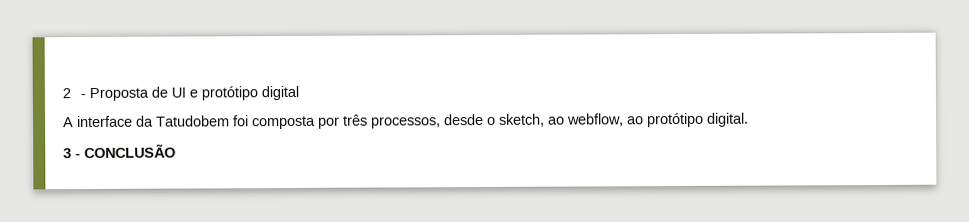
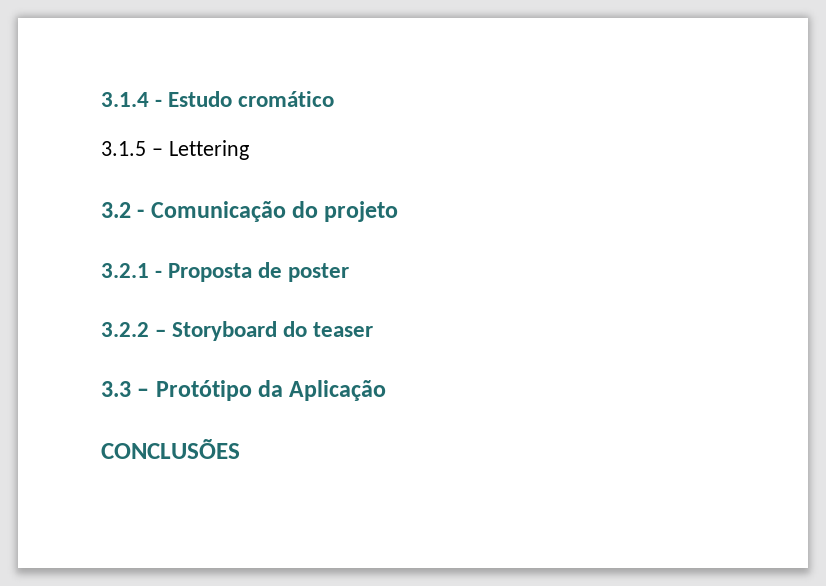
- 2 - Proposta de UI e protótipo digital
- A interface da Tatudobem foi composta por três processos, desde o sketch, ao webflow, ao protótipo digital.
- 3 - CONCLUSÃO
+ 3.1.4 - Estudo cromático
+ 3.1.5 – Lettering
+ 3.2 - Comunicação do projeto
+ 3.2.1 - Proposta de poster
+ 3.2.2 – Storyboard do teaser
+ 3.3 – Protótipo da Aplicação
+ CONCLUSÕES

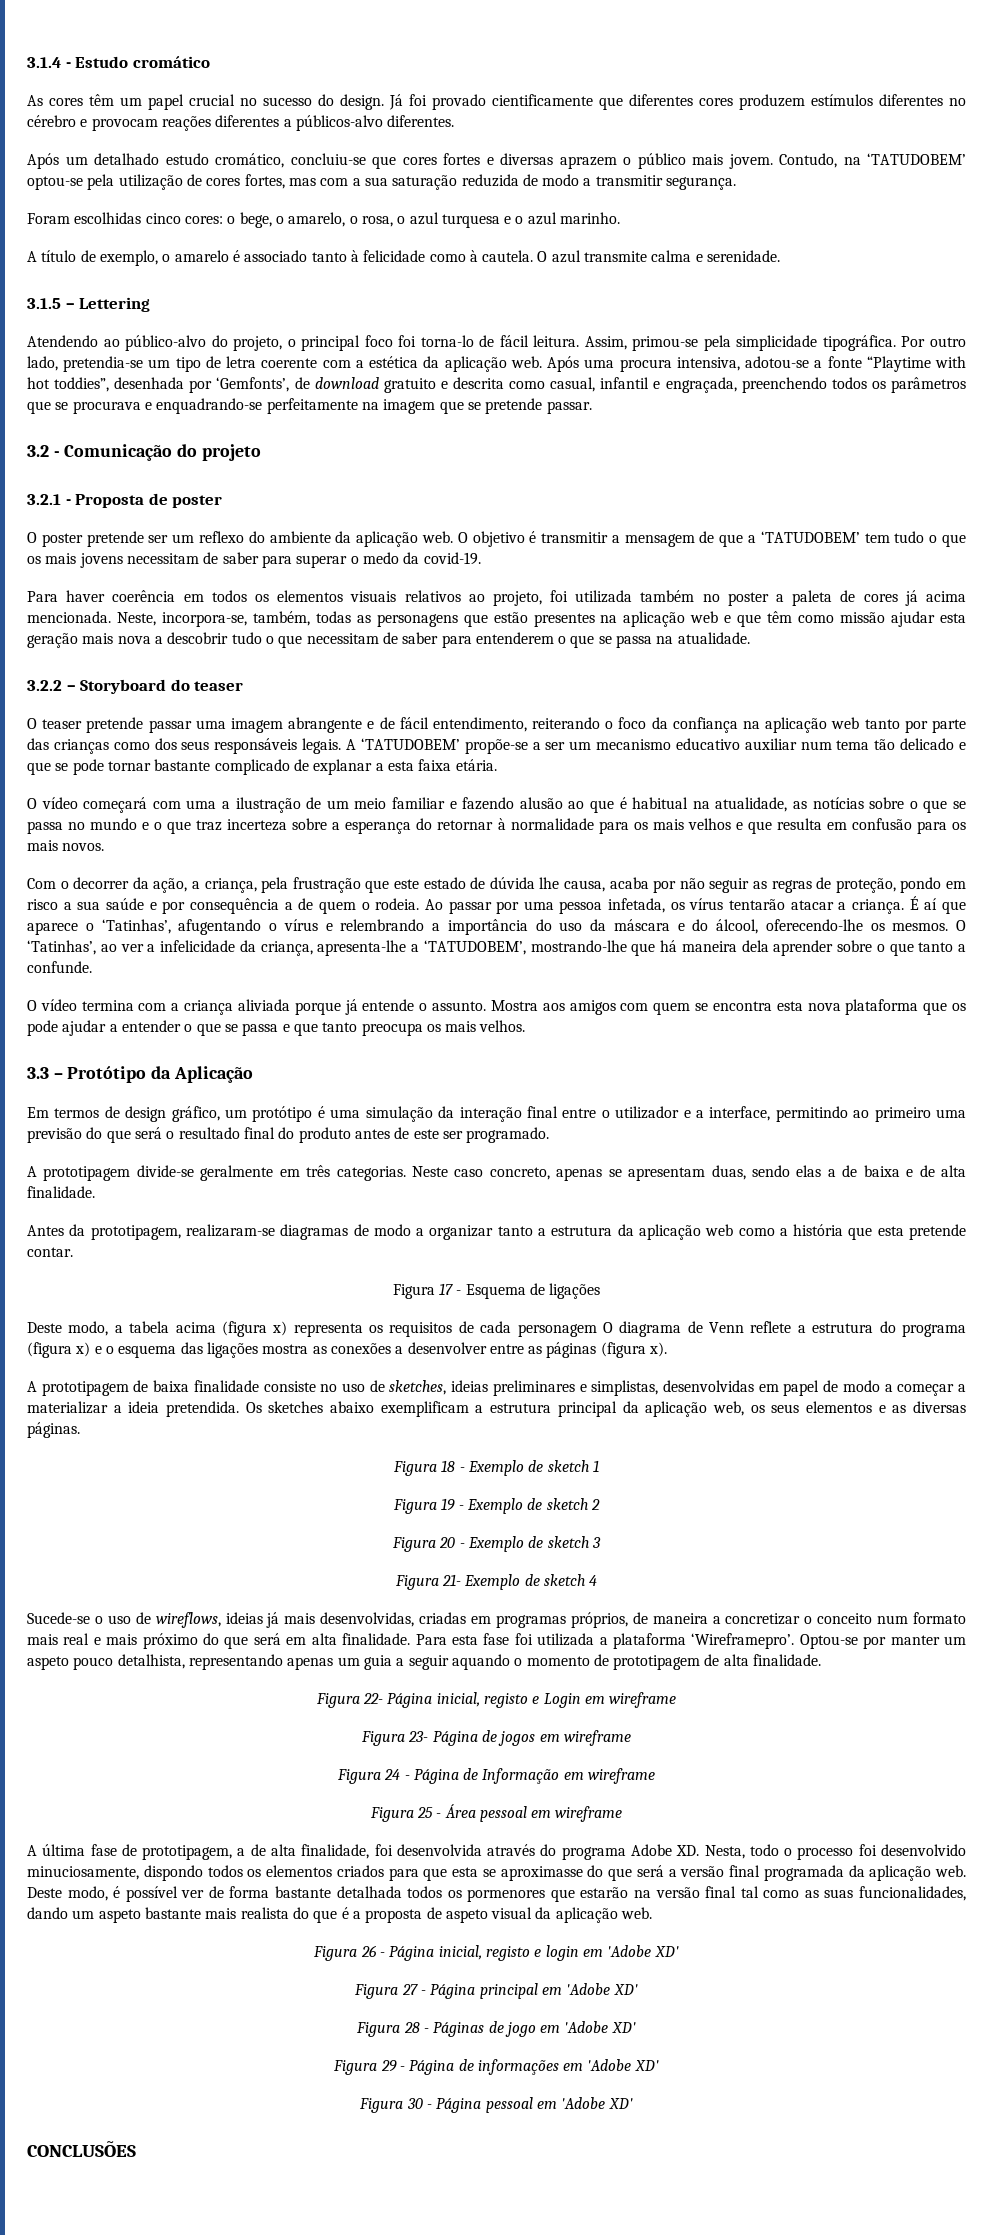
+ As cores têm um papel crucial no sucesso do design. Já foi provado cientificamente que diferentes cores produzem estímulos diferentes no cérebro e provocam reações diferentes a públicos-alvo diferentes.
+ Após um detalhado estudo cromático, concluiu-se que cores fortes e diversas aprazem o público mais jovem. Contudo, na ‘TATUDOBEM’ optou-se pela utilização de cores fortes, mas com a sua saturação reduzida de modo a transmitir segurança.
+ Foram escolhidas cinco cores: o bege, o amarelo, o rosa, o azul turquesa e o azul marinho.
+ A título de exemplo, o amarelo é associado tanto à felicidade como à cautela. O azul transmite calma e serenidade.
  3.1.5 – Lettering
+ Atendendo ao público-alvo do projeto, o principal foco foi torna-lo de fácil leitura. Assim, primou-se pela simplicidade tipográfica. Por outro lado, pretendia-se um tipo de letra coerente com a estética da aplicação web. Após uma procura intensiva, adotou-se a fonte “Playtime with hot toddies”, desenhada por ‘Gemfonts’, de download gratuito e descrita como casual, infantil e engraçada, preenchendo todos os parâmetros que se procurava e enquadrando-se perfeitamente na imagem que se pretende passar.
+ O poster pretende ser um reflexo do ambiente da aplicação web. O objetivo é transmitir a mensagem de que a ‘TATUDOBEM’ tem tudo o que os mais jovens necessitam de saber para superar o medo da covid-19.
+ Para haver coerência em todos os elementos visuais relativos ao projeto, foi utilizada também no poster a paleta de cores já acima mencionada. Neste, incorpora-se, também, todas as personagens que estão presentes na aplicação web e que têm como missão ajudar esta geração mais nova a descobrir tudo o que necessitam de saber para entenderem o que se passa na atualidade.
+ O teaser pretende passar uma imagem abrangente e de fácil entendimento, reiterando o foco da confiança na aplicação web tanto por parte das crianças como dos seus responsáveis legais. A ‘TATUDOBEM’ propõe-se a ser um mecanismo educativo auxiliar num tema tão delicado e que se pode tornar bastante complicado de explanar a esta faixa etária.
+ O vídeo começará com uma a ilustração de um meio familiar e fazendo alusão ao que é habitual na atualidade, as notícias sobre o que se passa no mundo e o que traz incerteza sobre a esperança do retornar à normalidade para os mais velhos e que resulta em confusão para os mais novos.
+ Com o decorrer da ação, a criança, pela frustração que este estado de dúvida lhe causa, acaba por não seguir as regras de proteção, pondo em risco a sua saúde e por consequência a de quem o rodeia. Ao passar por uma pessoa infetada, os vírus tentarão atacar a criança. É aí que aparece o ‘Tatinhas’, afugentando o vírus e relembrando a importância do uso da máscara e do álcool, oferecendo-lhe os mesmos. O ‘Tatinhas’, ao ver a infelicidade da criança, apresenta-lhe a ‘TATUDOBEM’, mostrando-lhe que há maneira dela aprender sobre o que tanto a confunde.
+ O vídeo termina com a criança aliviada porque já entende o assunto. Mostra aos amigos com quem se encontra esta nova plataforma que os pode ajudar a entender o que se passa e que tanto preocupa os mais velhos.
+ Em termos de design gráfico, um protótipo é uma simulação da interação final entre o utilizador e a interface, permitindo ao primeiro uma previsão do que será o resultado final do produto antes de este ser programado.
+ A prototipagem divide-se geralmente em três categorias. Neste caso concreto, apenas se apresentam duas, sendo elas a de baixa e de alta finalidade.
+ Antes da prototipagem, realizaram-se diagramas de modo a organizar tanto a estrutura da aplicação web como a história que esta pretende contar.
+ Figura 17 - Esquema de ligações
+ Deste modo, a tabela acima (figura x) representa os requisitos de cada personagem O diagrama de Venn reflete a estrutura do programa (figura x) e o esquema das ligações mostra as conexões a desenvolver entre as páginas (figura x).
+ A prototipagem de baixa finalidade consiste no uso de sketches, ideias preliminares e simplistas, desenvolvidas em papel de modo a começar a materializar a ideia pretendida. Os sketches abaixo exemplificam a estrutura principal da aplicação web, os seus elementos e as diversas páginas.
+ Figura 18 - Exemplo de sketch 1
+ Figura 19 - Exemplo de sketch 2
+ Figura 20 - Exemplo de sketch 3
+ Figura 21- Exemplo de sketch 4
+ Sucede-se o uso de wireflows, ideias já mais desenvolvidas, criadas em programas próprios, de maneira a concretizar o conceito num formato mais real e mais próximo do que será em alta finalidade. Para esta fase foi utilizada a plataforma ‘Wireframepro’. Optou-se por manter um aspeto pouco detalhista, representando apenas um guia a seguir aquando o momento de prototipagem de alta finalidade.
+ Figura 22- Página inicial, registo e Login em wireframe
+ Figura 23- Página de jogos em wireframe
+ Figura 24 - Página de Informação em wireframe
+ Figura 25 - Área pessoal em wireframe
+ A última fase de prototipagem, a de alta finalidade, foi desenvolvida através do programa Adobe XD. Nesta, todo o processo foi desenvolvido minuciosamente, dispondo todos os elementos criados para que esta se aproximasse do que será a versão final programada da aplicação web. Deste modo, é possível ver de forma bastante detalhada todos os pormenores que estarão na versão final tal como as suas funcionalidades, dando um aspeto bastante mais realista do que é a proposta de aspeto visual da aplicação web.
+ Figura 26 - Página inicial, registo e login em 'Adobe XD'
+ Figura 27 - Página principal em 'Adobe XD'
+ Figura 28 - Páginas de jogo em 'Adobe XD'
+ Figura 29 - Página de informações em 'Adobe XD'
+ Figura 30 - Página pessoal em 'Adobe XD'

